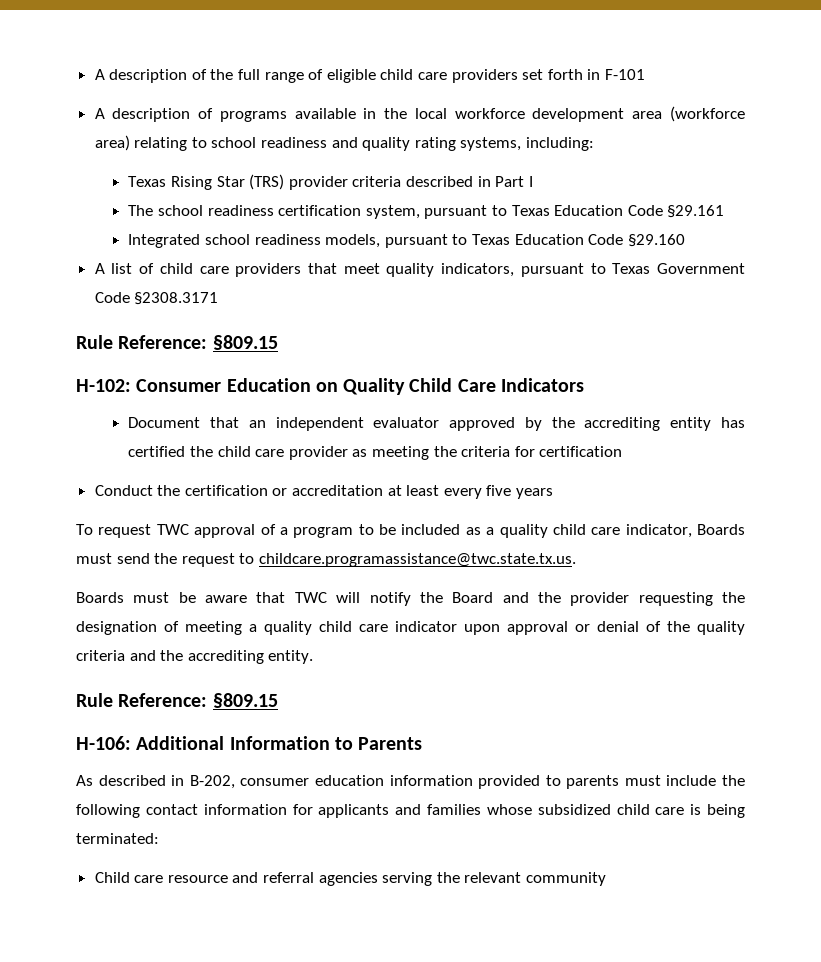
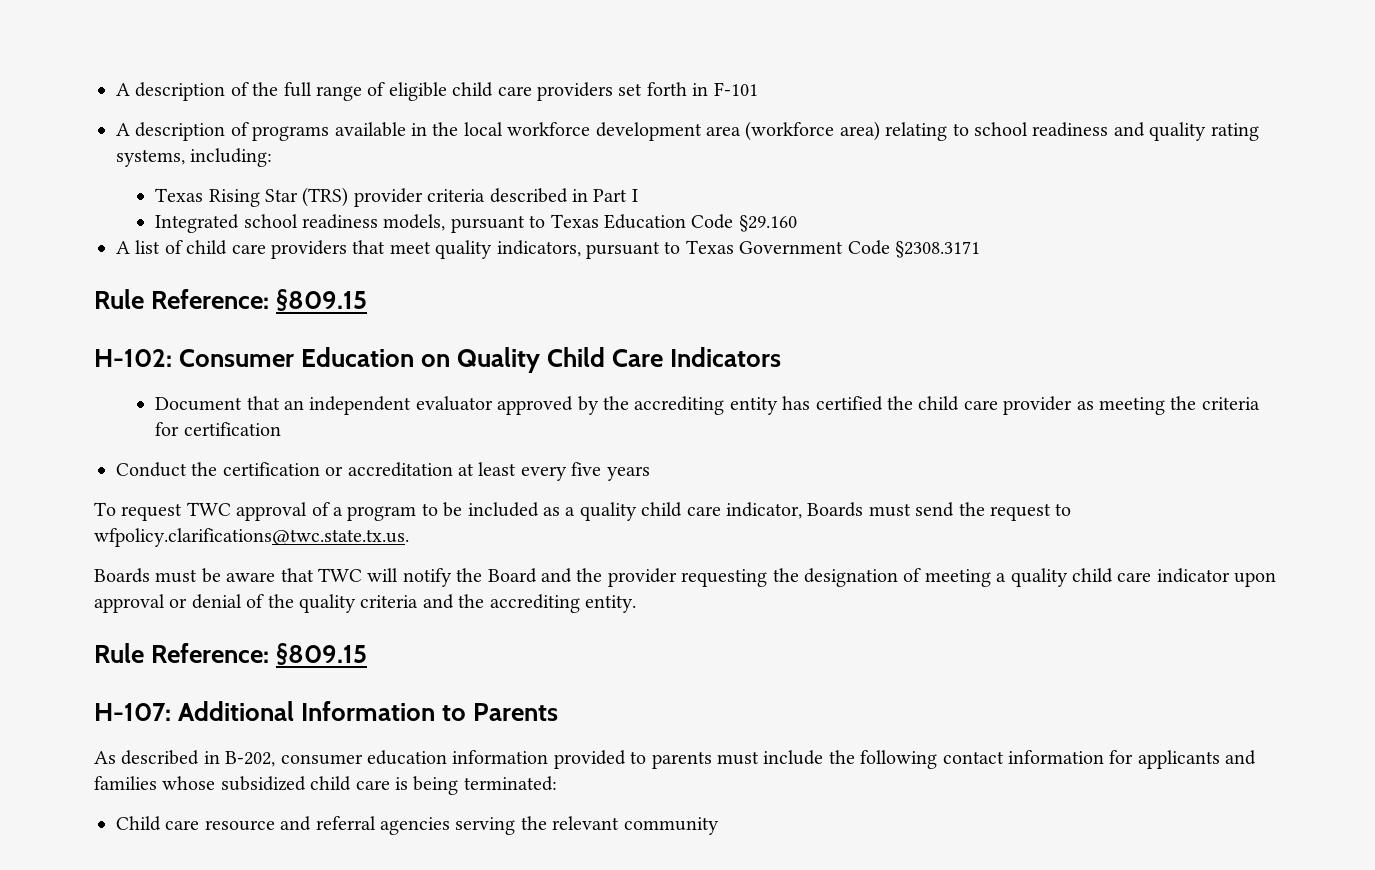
- The school readiness certification system, pursuant to Texas Education Code §29.161
- To request TWC approval of a program to be included as a quality child care indicator, Boards must send the request to childcare.programassistance@twc.state.tx.us.
+ To request TWC approval of a program to be included as a quality child care indicator, Boards must send the request to wfpolicy.clarifications@twc.state.tx.us.
- H-106: Additional Information to Parents
+ H-107: Additional Information to Parents

